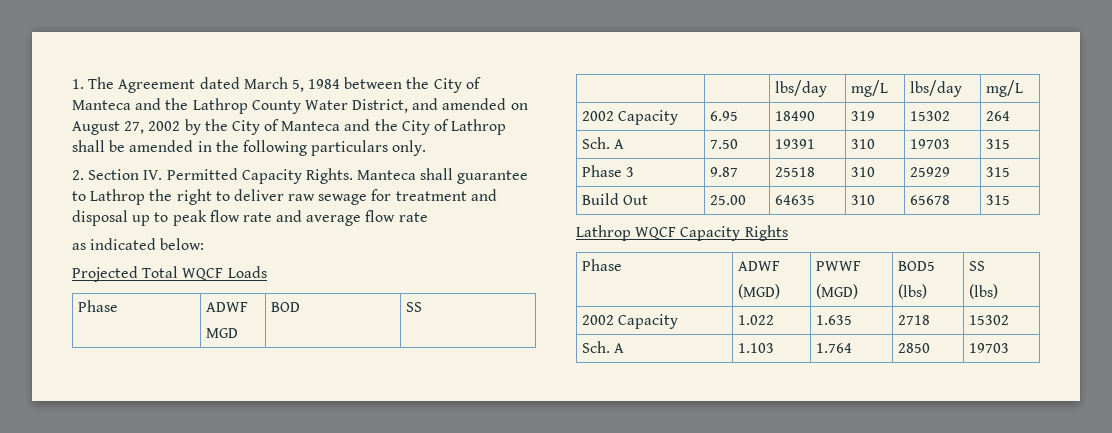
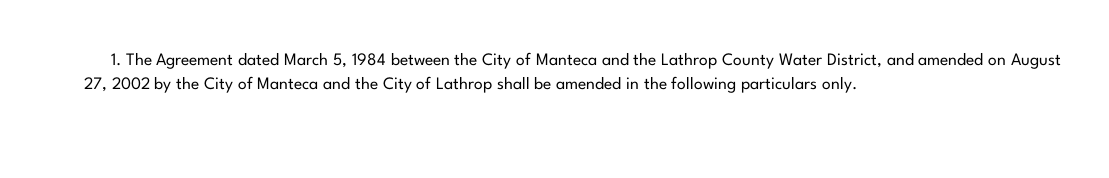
- 2. Section IV. Permitted Capacity Rights. Manteca shall guarantee to Lathrop the right to deliver raw sewage for treatment and disposal up to peak flow rate and average flow rate
- as indicated below:
- Projected Total WQCF Loads
- Phase | ADWF
- MGD | BOD | SS
- | | lbs/day | mg/L | lbs/day | mg/L
- 2002 Capacity | 6.95 | 18490 | 319 | 15302 | 264
- Sch. A | 7.50 | 19391 | 310 | 19703 | 315
- Phase 3 | 9.87 | 25518 | 310 | 25929 | 315
- Build Out | 25.00 | 64635 | 310 | 65678 | 315
- Lathrop WQCF Capacity Rights
- Phase | ADWF
- (MGD) | PWWF
- (MGD) | BOD5
- (lbs) | SS
- (lbs)
- 2002 Capacity | 1.022 | 1.635 | 2718 | 15302
- Sch. A | 1.103 | 1.764 | 2850 | 19703

